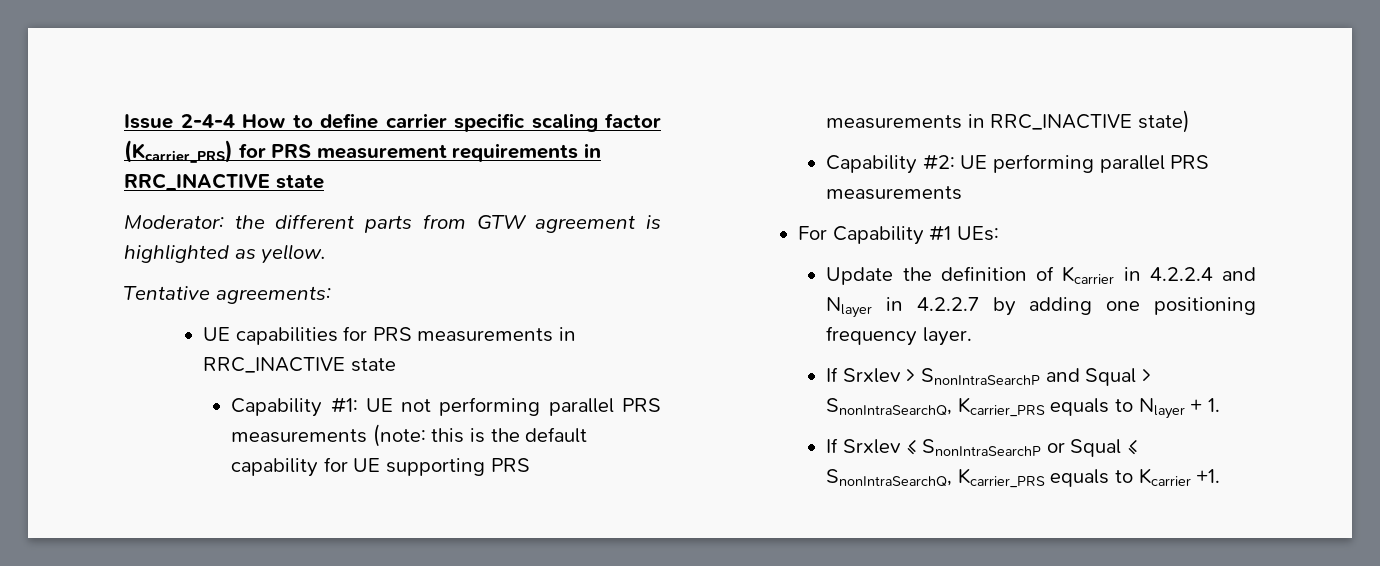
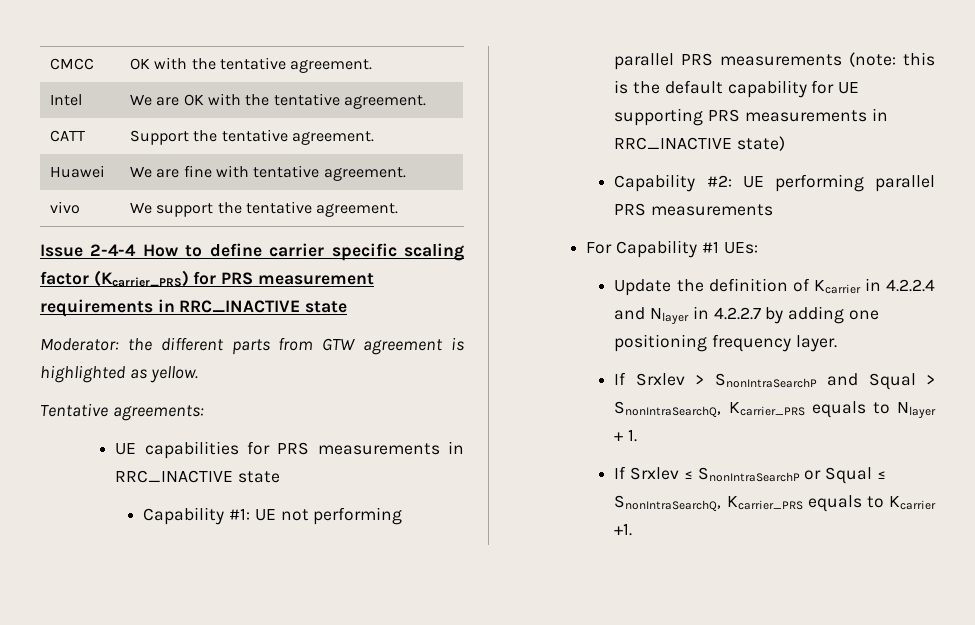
+ CMCC | OK with the tentative agreement.
+ Intel | We are OK with the tentative agreement.
+ CATT | Support the tentative agreement.
+ Huawei | We are fine with tentative agreement.
+ vivo | We support the tentative agreement.

